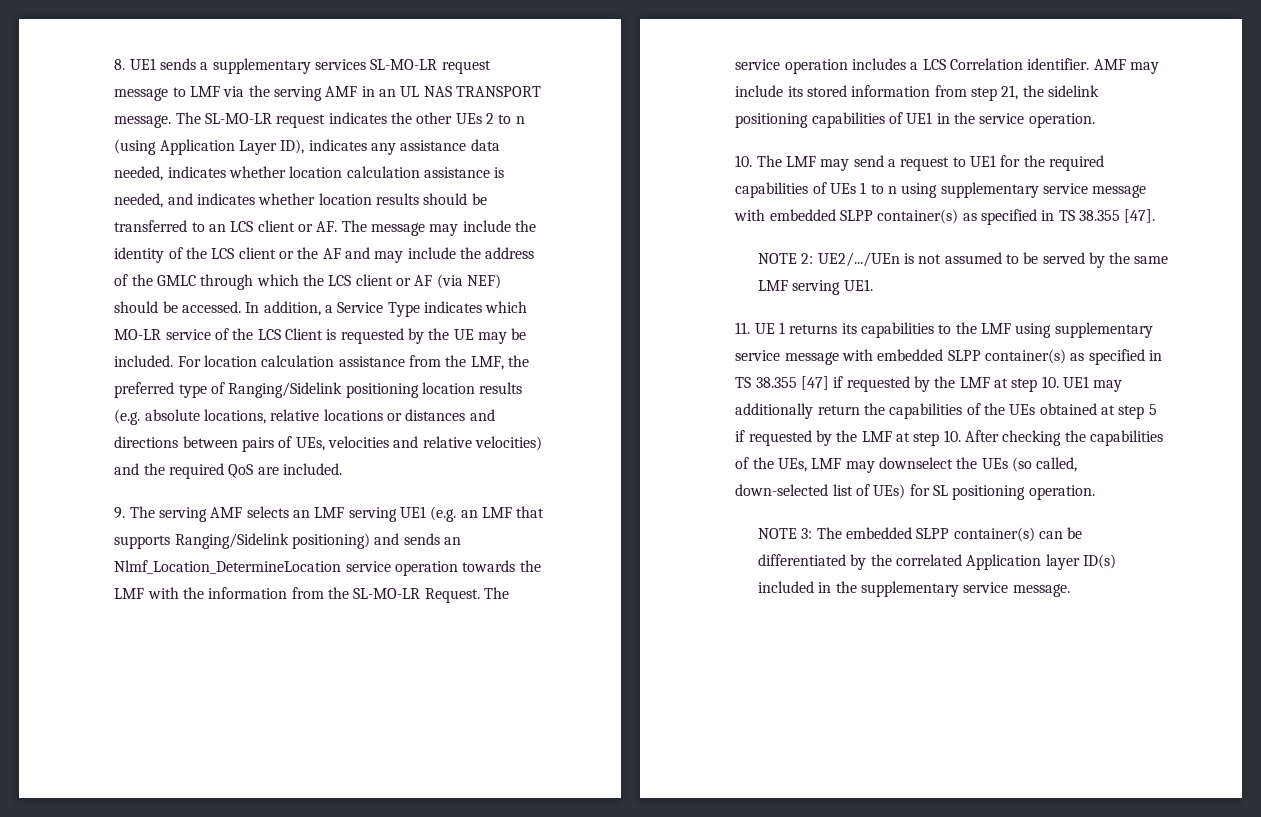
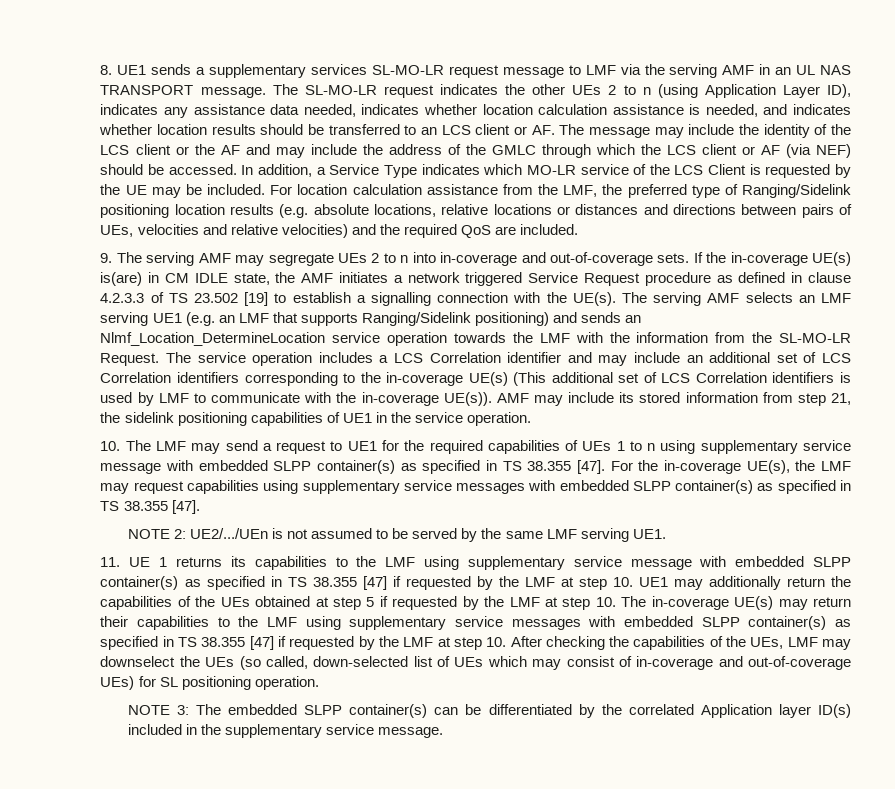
- 9. The serving AMF selects an LMF serving UE1 (e.g. an LMF that supports Ranging/Sidelink positioning) and sends an Nlmf_Location_DetermineLocation service operation towards the LMF with the information from the SL-MO-LR Request.
+ 9. The serving AMF may segregate UEs 2 to n into in-coverage and out-of-coverage sets. If the in-coverage UE(s) is(are) in CM IDLE state, the AMF initiates a network triggered Service Request procedure as defined in clause 4.2.3.3 of TS 23.502 [19] to establish a signalling connection with the UE(s). The serving AMF selects an LMF serving UE1 (e.g. an LMF that supports Ranging/Sidelink positioning) and sends an Nlmf_Location_DetermineLocation service operation towards the LMF with the information from the SL-MO-LR Request.
- The service operation includes a LCS Correlation identifier.
+ The service operation includes a LCS Correlation identifier and may include an additional set of LCS Correlation identifiers corresponding to the in-coverage UE(s) (This additional set of LCS Correlation identifiers is used by LMF to communicate with the in-coverage UE(s)).
+ For the in-coverage UE(s), the LMF may request capabilities using supplementary service messages with embedded SLPP container(s) as specified in TS 38.355 [47].
- 11. UE 1 returns its capabilities to the LMF using supplementary service message with embedded SLPP container(s) as specified in TS 38.355 [47] if requested by the LMF at step 10. UE1 may additionally return the capabilities of the UEs obtained at step 5 if requested by the LMF at step 10. After checking the capabilities of the UEs, LMF may downselect the UEs (so called, down-selected list of UEs) for SL positioning operation.
+ 11. UE 1 returns its capabilities to the LMF using supplementary service message with embedded SLPP container(s) as specified in TS 38.355 [47] if requested by the LMF at step 10. UE1 may additionally return the capabilities of the UEs obtained at step 5 if requested by the LMF at step 10. The in-coverage UE(s) may return their capabilities to the LMF using supplementary service messages with embedded SLPP container(s) as specified in TS 38.355 [47] if requested by the LMF at step 10. After checking the capabilities of the UEs, LMF may downselect the UEs (so called, down-selected list of UEs which may consist of in-coverage and out-of-coverage UEs) for SL positioning operation.

